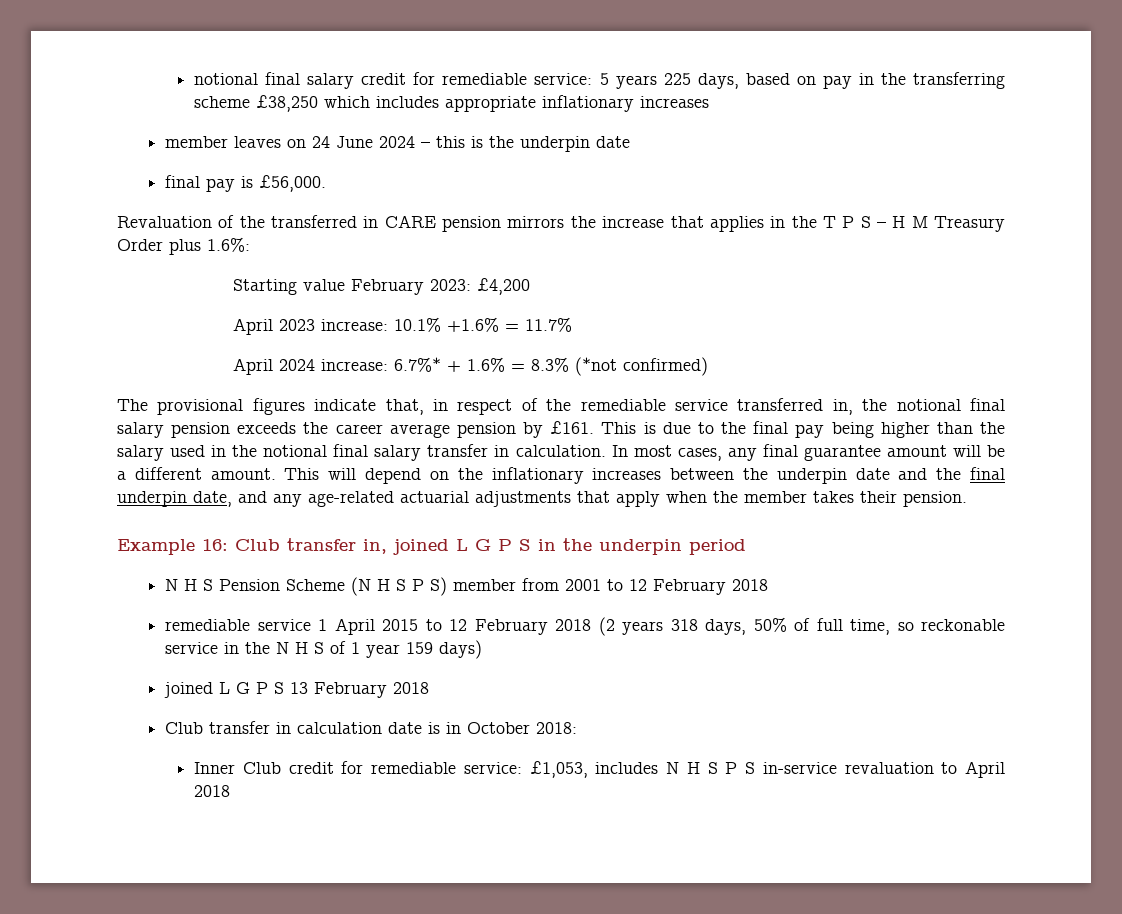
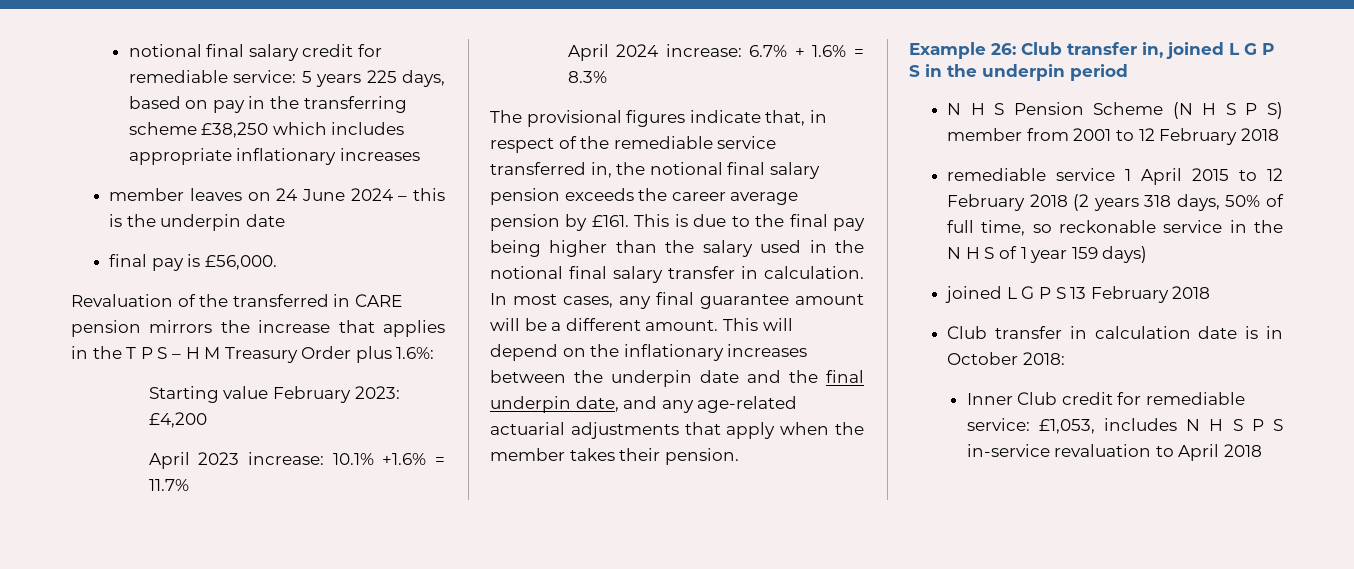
- April 2024 increase: 6.7%* + 1.6% = 8.3% (*not confirmed)
+ April 2024 increase: 6.7% + 1.6% = 8.3%
- Example 16: Club transfer in, joined L G P S in the underpin period
+ Example 26: Club transfer in, joined L G P S in the underpin period

